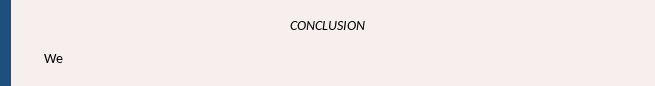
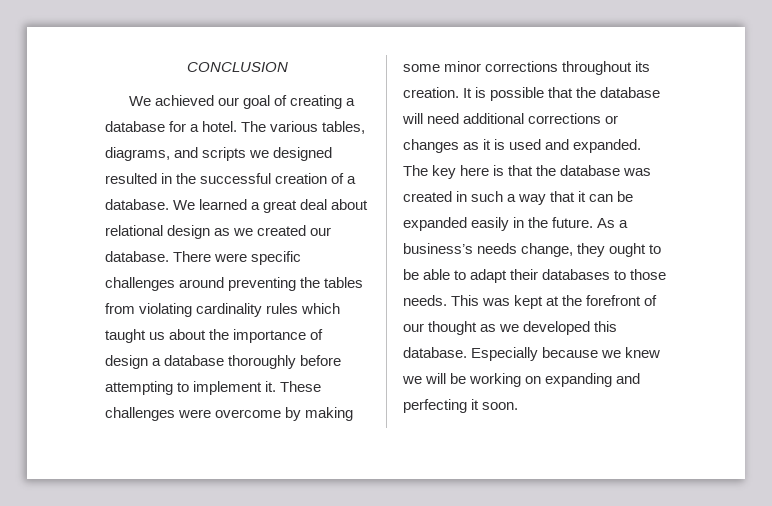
- We
+ We achieved our goal of creating a database for a hotel. The various tables, diagrams, and scripts we designed resulted in the successful creation of a database. We learned a great deal about relational design as we created our database. There were specific challenges around preventing the tables from violating cardinality rules which taught us about the importance of design a database thoroughly before attempting to implement it. These challenges were overcome by making some minor corrections throughout its creation. It is possible that the database will need additional corrections or changes as it is used and expanded. The key here is that the database was created in such a way that it can be expanded easily in the future. As a business’s needs change, they ought to be able to adapt their databases to those needs. This was kept at the forefront of our thought as we developed this database. Especially because we knew we will be working on expanding and perfecting it soon.

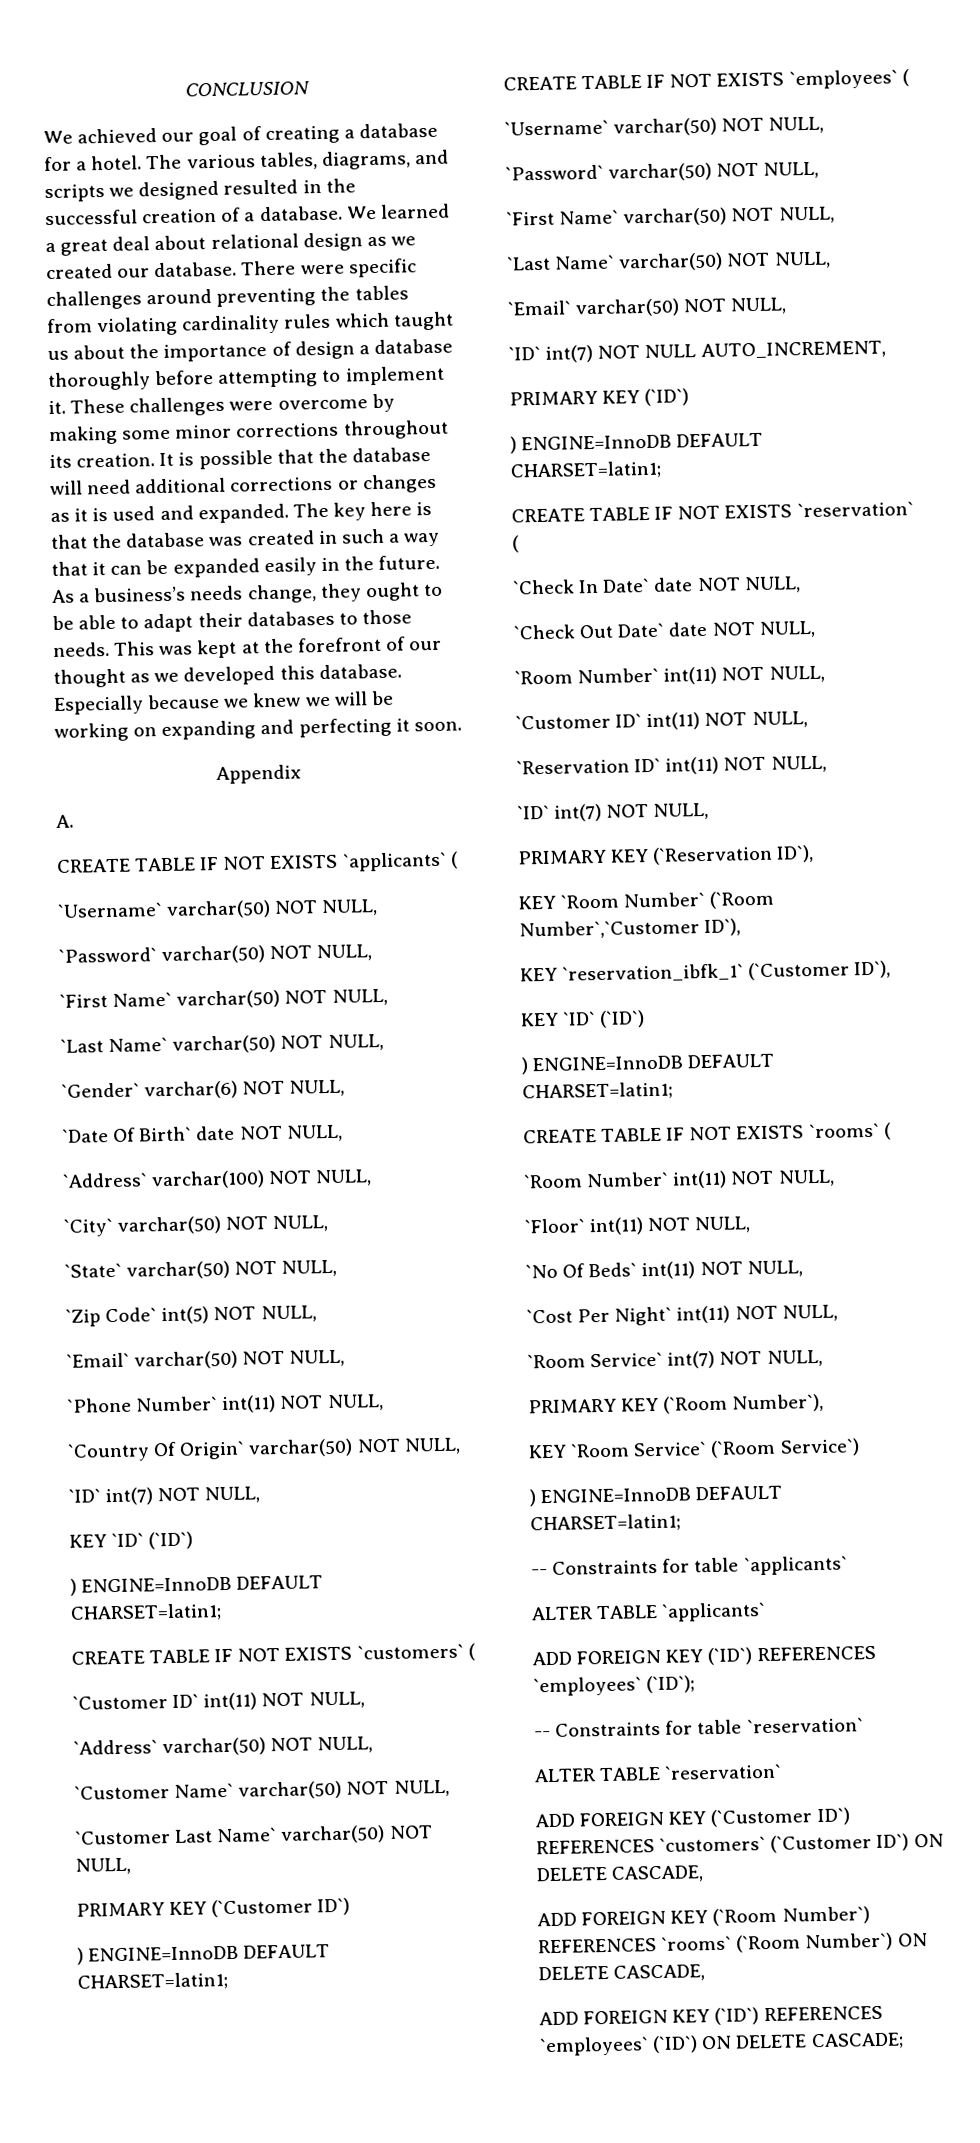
+ Appendix
+ A.
+ CREATE TABLE IF NOT EXISTS `applicants` (
+ `Username` varchar(50) NOT NULL,
+ `Password` varchar(50) NOT NULL,
+ `First Name` varchar(50) NOT NULL,
+ `Last Name` varchar(50) NOT NULL,
+ `Gender` varchar(6) NOT NULL,
+ `Date Of Birth` date NOT NULL,
+ `Address` varchar(100) NOT NULL,
+ `City` varchar(50) NOT NULL,
+ `State` varchar(50) NOT NULL,
+ `Zip Code` int(5) NOT NULL,
+ `Email` varchar(50) NOT NULL,
+ `Phone Number` int(11) NOT NULL,
+ `Country Of Origin` varchar(50) NOT NULL,
+ `ID` int(7) NOT NULL,
+ KEY `ID` (`ID`)
+ ) ENGINE=InnoDB DEFAULT CHARSET=latin1;
+ CREATE TABLE IF NOT EXISTS `customers` (
+ `Customer ID` int(11) NOT NULL,
+ `Address` varchar(50) NOT NULL,
+ `Customer Name` varchar(50) NOT NULL,
+ `Customer Last Name` varchar(50) NOT NULL,
+ PRIMARY KEY (`Customer ID`)
+ ) ENGINE=InnoDB DEFAULT CHARSET=latin1;
+ CREATE TABLE IF NOT EXISTS `employees` (
+ `Username` varchar(50) NOT NULL,
+ `Password` varchar(50) NOT NULL,
+ `First Name` varchar(50) NOT NULL,
+ `Last Name` varchar(50) NOT NULL,
+ `Email` varchar(50) NOT NULL,
+ `ID` int(7) NOT NULL AUTO_INCREMENT,
+ PRIMARY KEY (`ID`)
+ ) ENGINE=InnoDB DEFAULT CHARSET=latin1;
+ CREATE TABLE IF NOT EXISTS `reservation` (
+ `Check In Date` date NOT NULL,
+ `Check Out Date` date NOT NULL,
+ `Room Number` int(11) NOT NULL,
+ `Customer ID` int(11) NOT NULL,
+ `Reservation ID` int(11) NOT NULL,
+ `ID` int(7) NOT NULL,
+ PRIMARY KEY (`Reservation ID`),
+ KEY `Room Number` (`Room Number`,`Customer ID`),
+ KEY `reservation_ibfk_1` (`Customer ID`),
+ KEY `ID` (`ID`)
+ ) ENGINE=InnoDB DEFAULT CHARSET=latin1;
+ CREATE TABLE IF NOT EXISTS `rooms` (
+ `Room Number` int(11) NOT NULL,
+ `Floor` int(11) NOT NULL,
+ `No Of Beds` int(11) NOT NULL,
+ `Cost Per Night` int(11) NOT NULL,
+ `Room Service` int(7) NOT NULL,
+ PRIMARY KEY (`Room Number`),
+ KEY `Room Service` (`Room Service`)
+ ) ENGINE=InnoDB DEFAULT CHARSET=latin1;
+ -- Constraints for table `applicants`
+ ALTER TABLE `applicants`
+ ADD FOREIGN KEY (`ID`) REFERENCES `employees` (`ID`);
+ -- Constraints for table `reservation`
+ ALTER TABLE `reservation`
+ ADD FOREIGN KEY (`Customer ID`) REFERENCES `customers` (`Customer ID`) ON DELETE CASCADE,
+ ADD FOREIGN KEY (`Room Number`) REFERENCES `rooms` (`Room Number`) ON DELETE CASCADE,
+ ADD FOREIGN KEY (`ID`) REFERENCES `employees` (`ID`) ON DELETE CASCADE;

